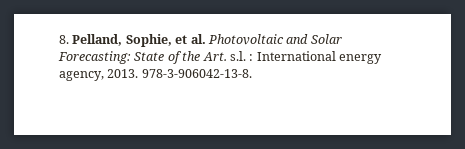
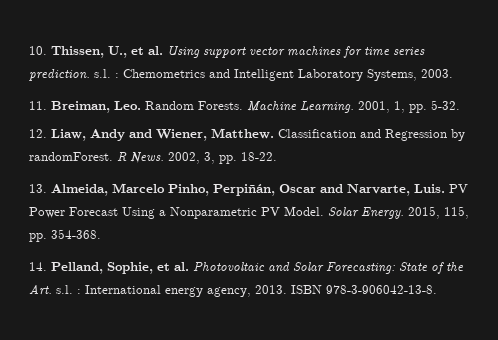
- 8. Pelland, Sophie, et al. Photovoltaic and Solar Forecasting: State of the Art. s.l. : International energy agency, 2013.
+ 10. Thissen, U., et al. Using support vector machines for time series prediction. s.l. : Chemometrics and Intelligent Laboratory Systems, 2003.
+ 11. Breiman, Leo. Random Forests. Machine Learning. 2001, 1, pp. 5-32.
+ 12. Liaw, Andy and Wiener, Matthew. Classification and Regression by randomForest. R News. 2002, 3, pp. 18-22.
+ 13. Almeida, Marcelo Pinho, Perpiñán, Oscar and Narvarte, Luis. PV Power Forecast Using a Nonparametric PV Model. Solar Energy. 2015, 115, pp. 354-368.
+ 14. Pelland, Sophie, et al. Photovoltaic and Solar Forecasting: State of the Art. s.l. : International energy agency, 2013.
- 978‐3‐906042‐13‐8.
+ ISBN 978‐3‐906042‐13‐8.

